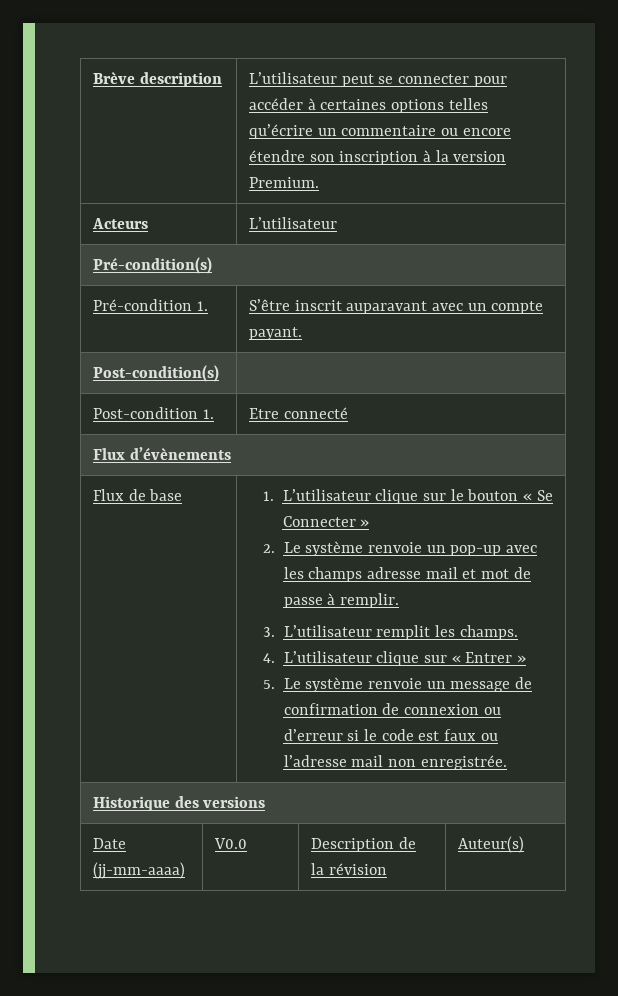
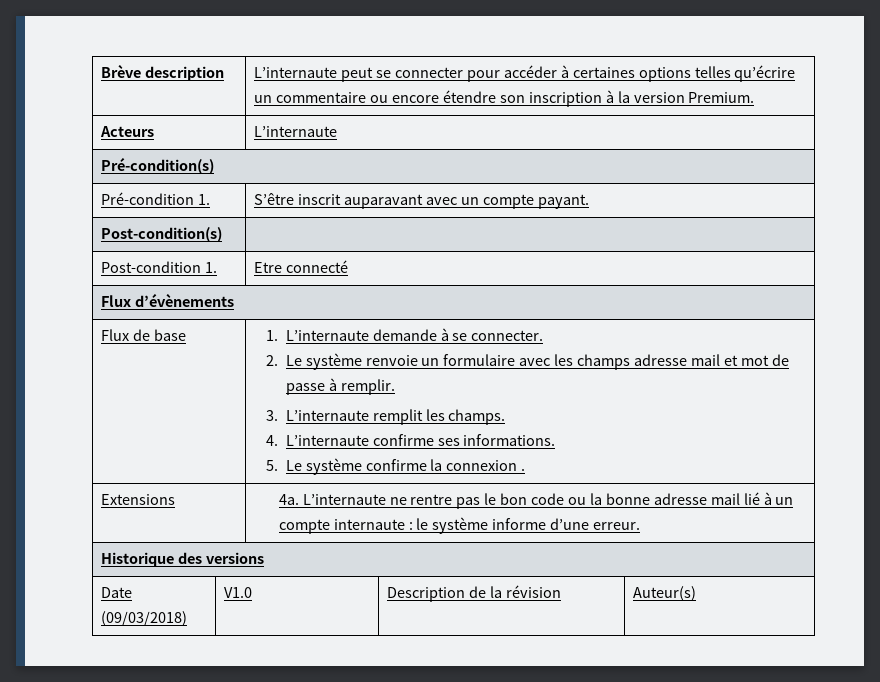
- Brève description | L’utilisateur peut se connecter pour accéder à certaines options telles qu’écrire un commentaire ou encore étendre son inscription à la version Premium.
+ Brève description | L’internaute peut se connecter pour accéder à certaines options telles qu’écrire un commentaire ou encore étendre son inscription à la version Premium.
- Acteurs | L’utilisateur
+ Acteurs | L’internaute
- 1. L’utilisateur clique sur le bouton « Se Connecter »
+ 1. L’internaute demande à se connecter.
- 2. Le système renvoie un pop-up avec les champs adresse mail et mot de passe à remplir.
+ 2. Le système renvoie un formulaire avec les champs adresse mail et mot de passe à remplir.
- 3. L’utilisateur remplit les champs.
+ 3. L’internaute remplit les champs.
- 4. L’utilisateur clique sur « Entrer »
- 5. Le système renvoie un message de confirmation de connexion ou d’erreur si le code est faux ou l’adresse mail non enregistrée.
+ 4. L’internaute confirme ses informations.
+ 5. Le système confirme la connexion .
+ Extensions | 4a. L’internaute ne rentre pas le bon code ou la bonne adresse mail lié à un compte internaute : le système informe d’une erreur.
- Date (jj-mm-aaaa) | V0.0 | Description de la révision | Auteur(s)
+ Date (09/03/2018) | V1.0 | Description de la révision | Auteur(s)

